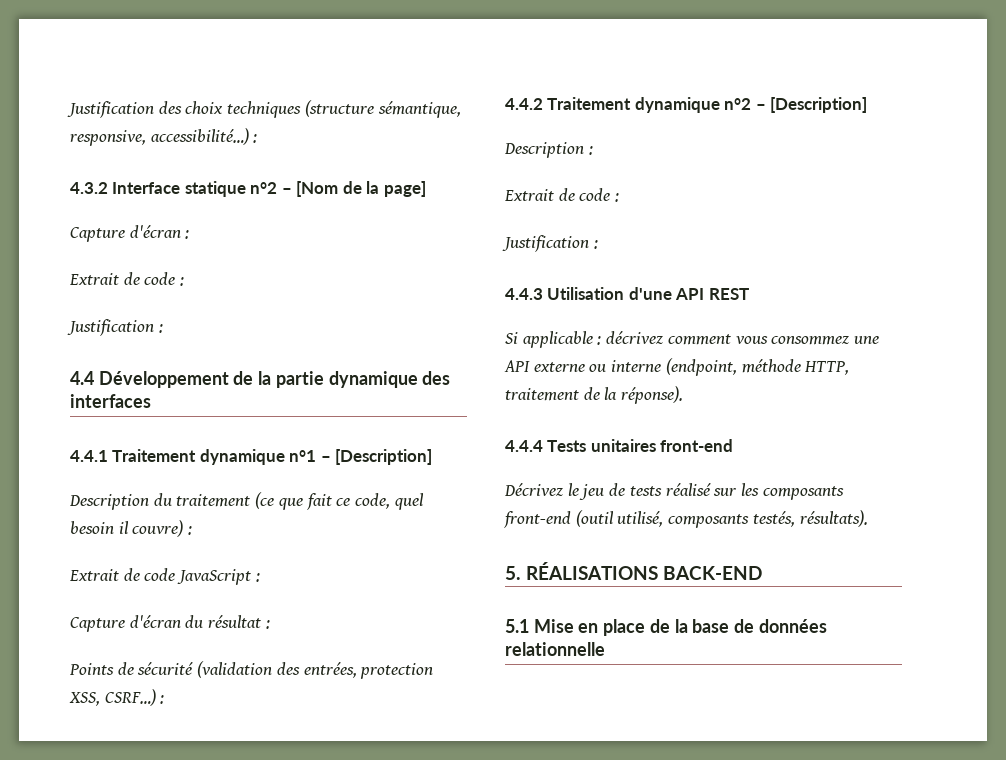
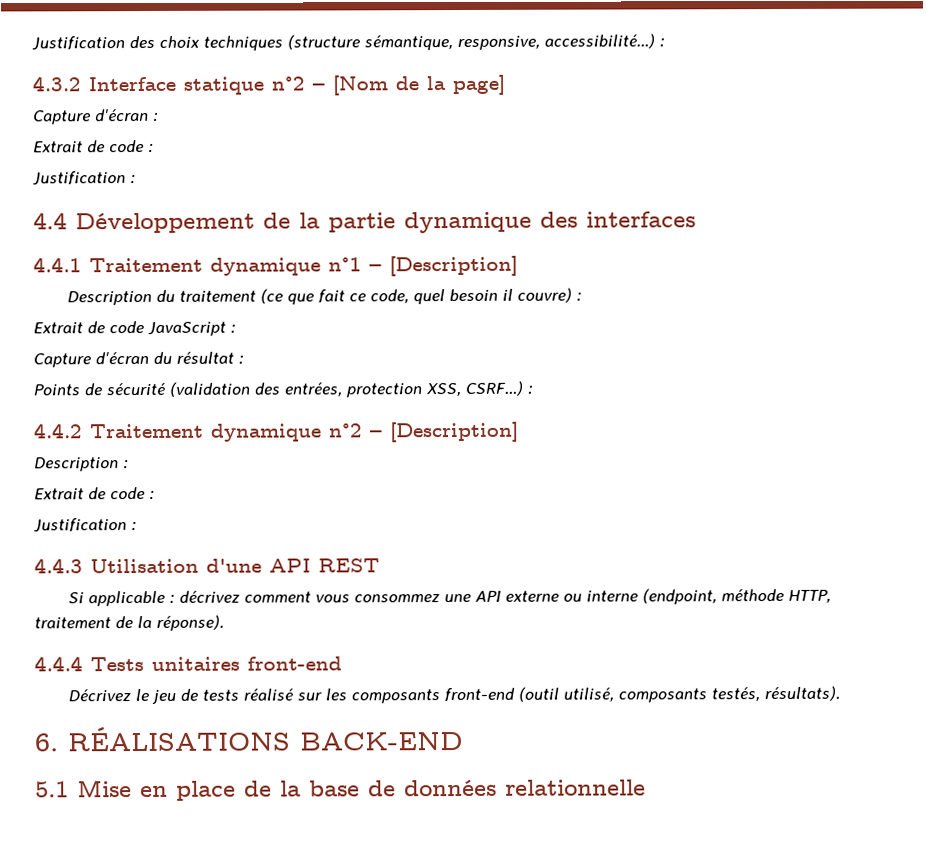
- 5. RÉALISATIONS BACK-END
+ 6. RÉALISATIONS BACK-END

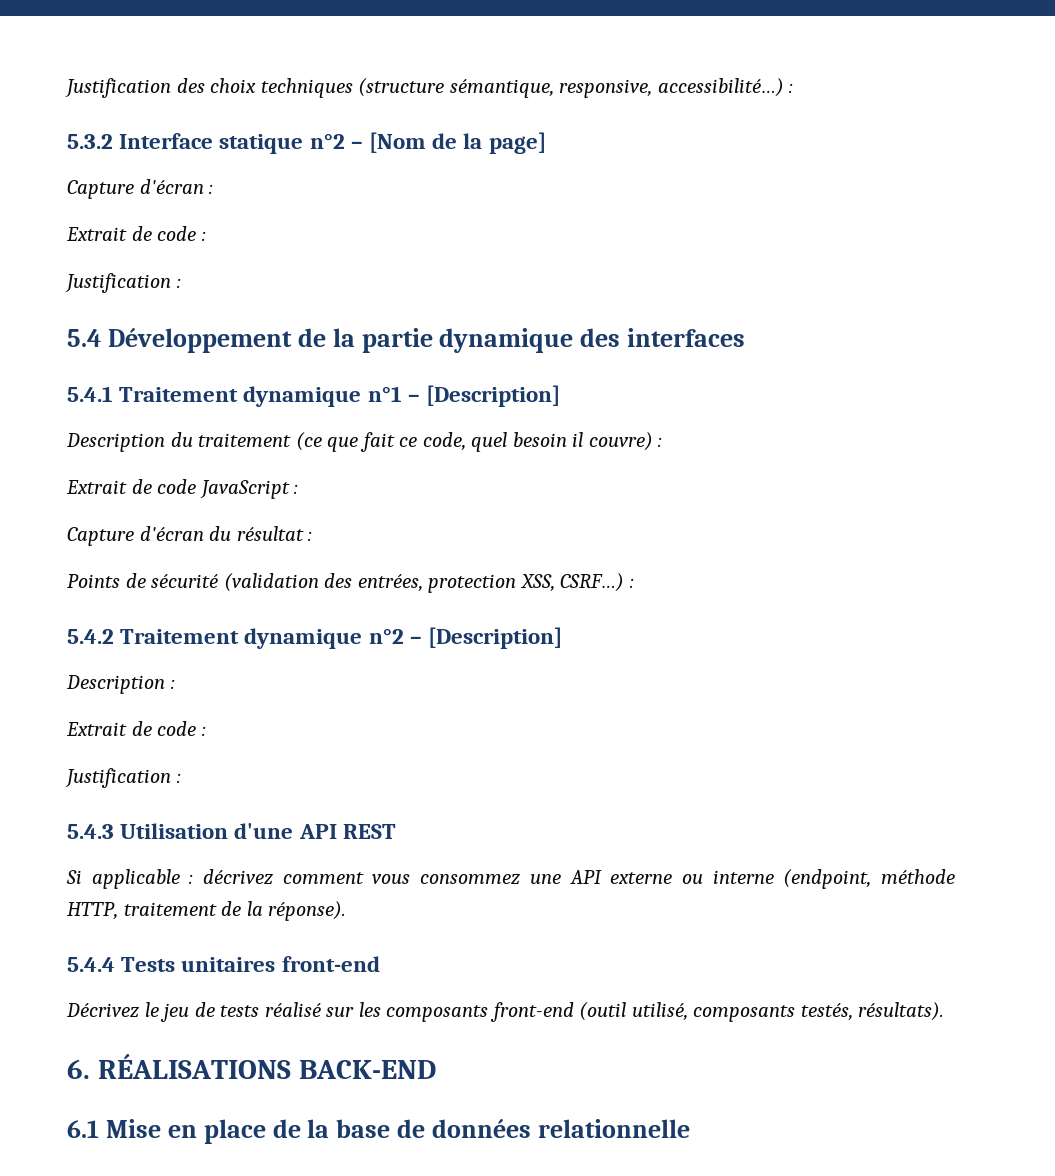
- 4.3.2 Interface statique n°2 – [Nom de la page]
+ 5.3.2 Interface statique n°2 – [Nom de la page]
- 4.4 Développement de la partie dynamique des interfaces
+ 5.4 Développement de la partie dynamique des interfaces
- 4.4.1 Traitement dynamique n°1 – [Description]
+ 5.4.1 Traitement dynamique n°1 – [Description]
- 4.4.2 Traitement dynamique n°2 – [Description]
+ 5.4.2 Traitement dynamique n°2 – [Description]
- 4.4.3 Utilisation d'une API REST
+ 5.4.3 Utilisation d'une API REST
- 4.4.4 Tests unitaires front-end
+ 5.4.4 Tests unitaires front-end
- 5.1 Mise en place de la base de données relationnelle
+ 6.1 Mise en place de la base de données relationnelle

